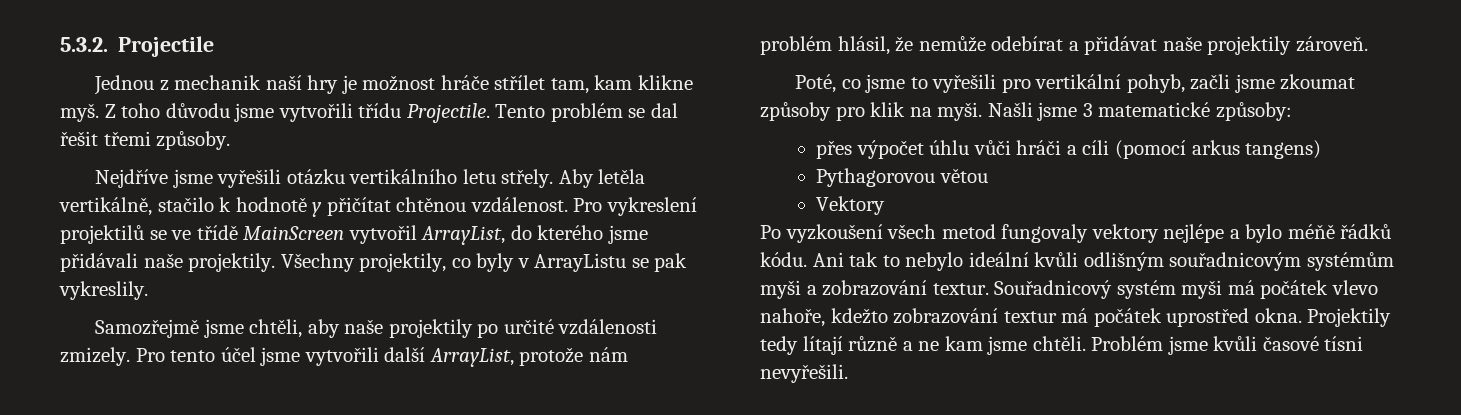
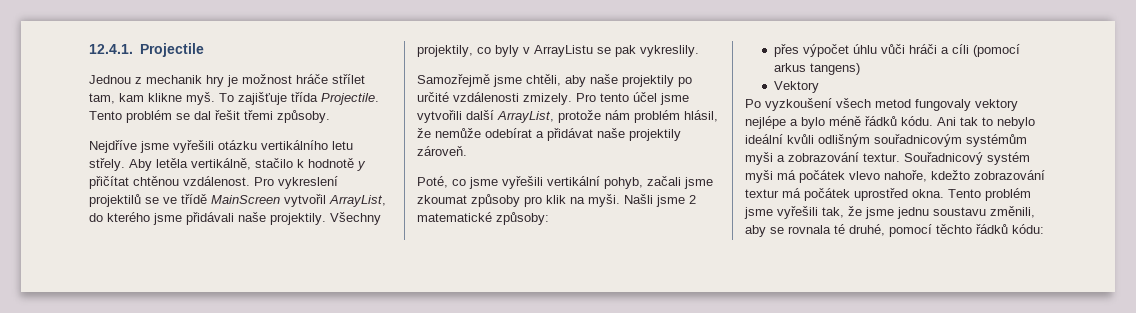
- 5.3.2. Projectile
+ 12.4.1. Projectile
- Jednou z mechanik naší hry je možnost hráče střílet tam, kam klikne myš.
+ Jednou z mechanik hry je možnost hráče střílet tam, kam klikne myš.
- Z toho důvodu jsme vytvořili třídu Projectile.
+ To zajišťuje třída Projectile.
- Poté, co jsme to vyřešili pro vertikální pohyb, začli jsme zkoumat způsoby pro klik na myši.
+ Poté, co jsme vyřešili vertikální pohyb, začali jsme zkoumat způsoby pro klik na myši.
- Našli jsme 3 matematické způsoby:
+ Našli jsme 2 matematické způsoby:
- Pythagorovou větou
- Po vyzkoušení všech metod fungovaly vektory nejlépe a bylo méňě řádků kódu.
+ Po vyzkoušení všech metod fungovaly vektory nejlépe a bylo méně řádků kódu.
- Projektily tedy lítají různě a ne kam jsme chtěli. Problém jsme kvůli časové tísni nevyřešili.
+ Tento problém jsme vyřešili tak, že jsme jednu soustavu změnili, aby se rovnala té druhé, pomocí těchto řádků kódu:

